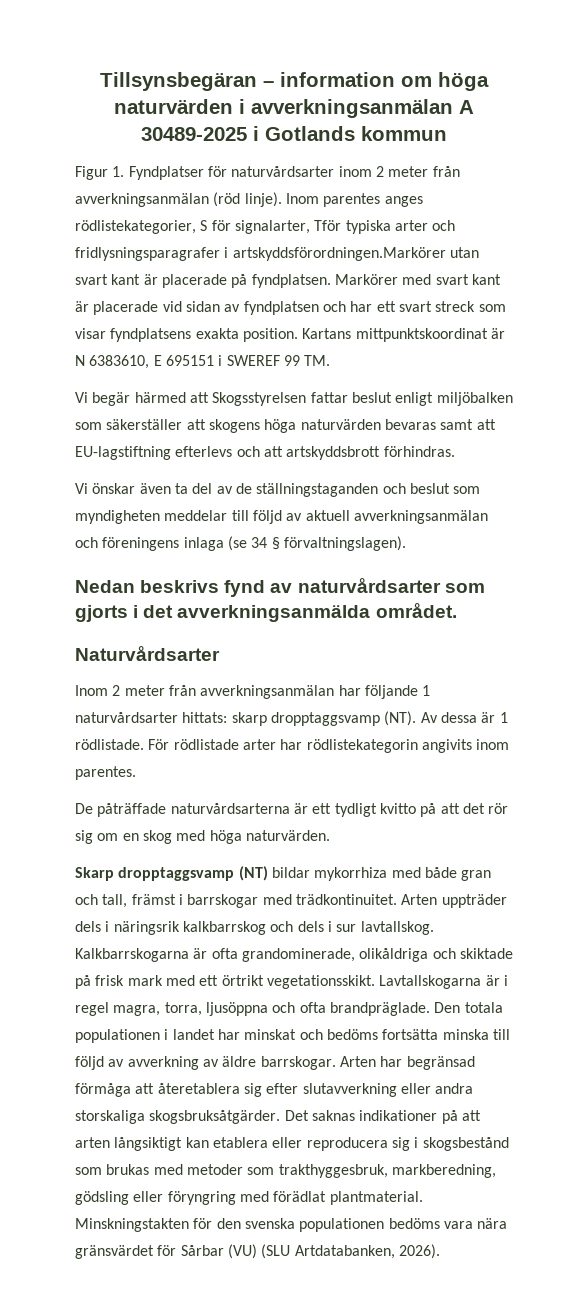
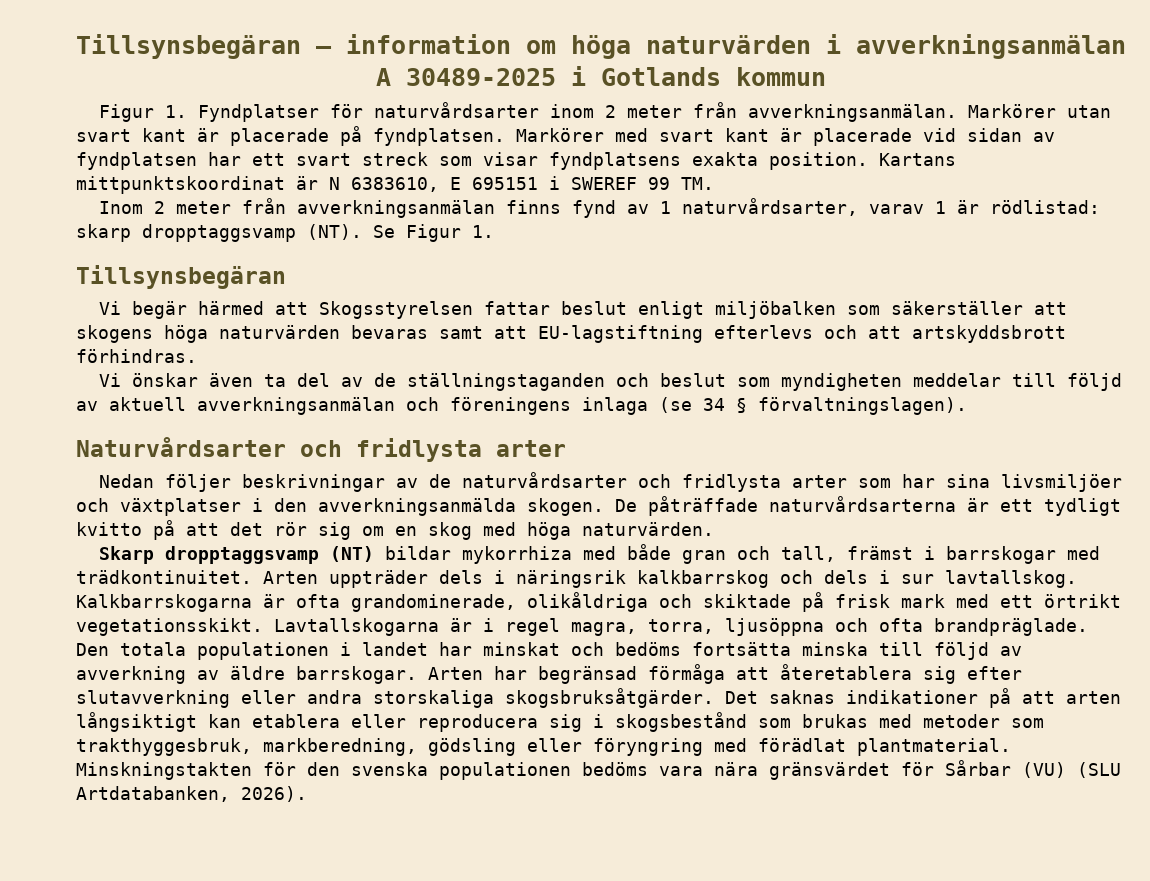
- Figur 1. Fyndplatser för naturvårdsarter inom 2 meter från avverkningsanmälan (röd linje). Inom parentes anges rödlistekategorier, S för signalarter, Tför typiska arter och fridlysningsparagrafer i artskyddsförordningen.Markörer utan svart kant är placerade på fyndplatsen.
+ Figur 1. Fyndplatser för naturvårdsarter inom 2 meter från avverkningsanmälan. Markörer utan svart kant är placerade på fyndplatsen.
- Markörer med svart kant är placerade vid sidan av fyndplatsen och har ett svart streck som visar fyndplatsens exakta position.
+ Markörer med svart kant är placerade vid sidan av fyndplatsen har ett svart streck som visar fyndplatsens exakta position.
+ Inom 2 meter från avverkningsanmälan finns fynd av 1 naturvårdsarter, varav 1 är rödlistad: skarp dropptaggsvamp (NT). Se Figur 1.
+ Tillsynsbegäran
- Nedan beskrivs fynd av naturvårdsarter som gjorts i det avverkningsanmälda området.
- Naturvårdsarter
- Inom 2 meter från avverkningsanmälan har följande 1 naturvårdsarter hittats: skarp dropptaggsvamp (NT). Av dessa är 1 rödlistade. För rödlistade arter har rödlistekategorin angivits inom parentes.
- De påträffade naturvårdsarterna är ett tydligt kvitto på att det rör sig om en skog med höga naturvärden.
+ Naturvårdsarter och fridlysta arter
+ Nedan följer beskrivningar av de naturvårdsarter och fridlysta arter som har sina livsmiljöer och växtplatser i den avverkningsanmälda skogen. De påträffade naturvårdsarterna är ett tydligt kvitto på att det rör sig om en skog med höga naturvärden.

